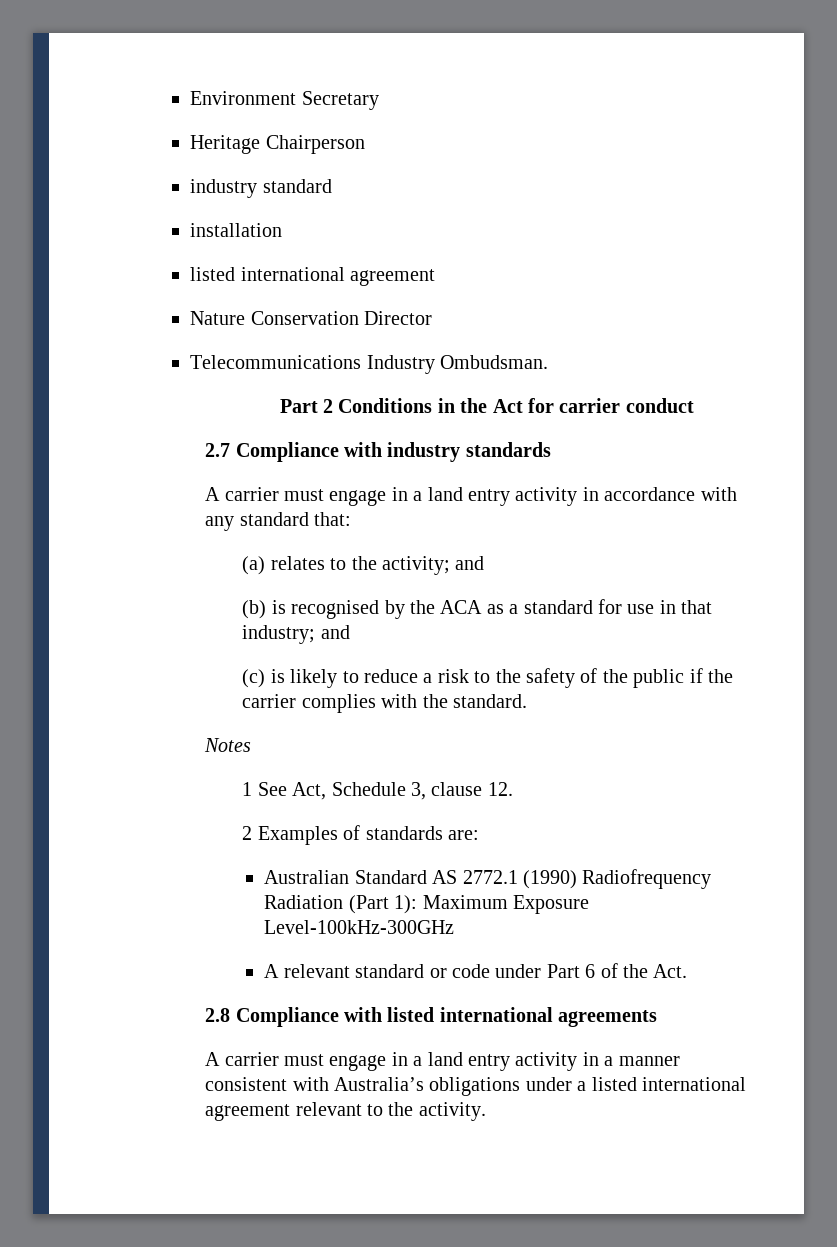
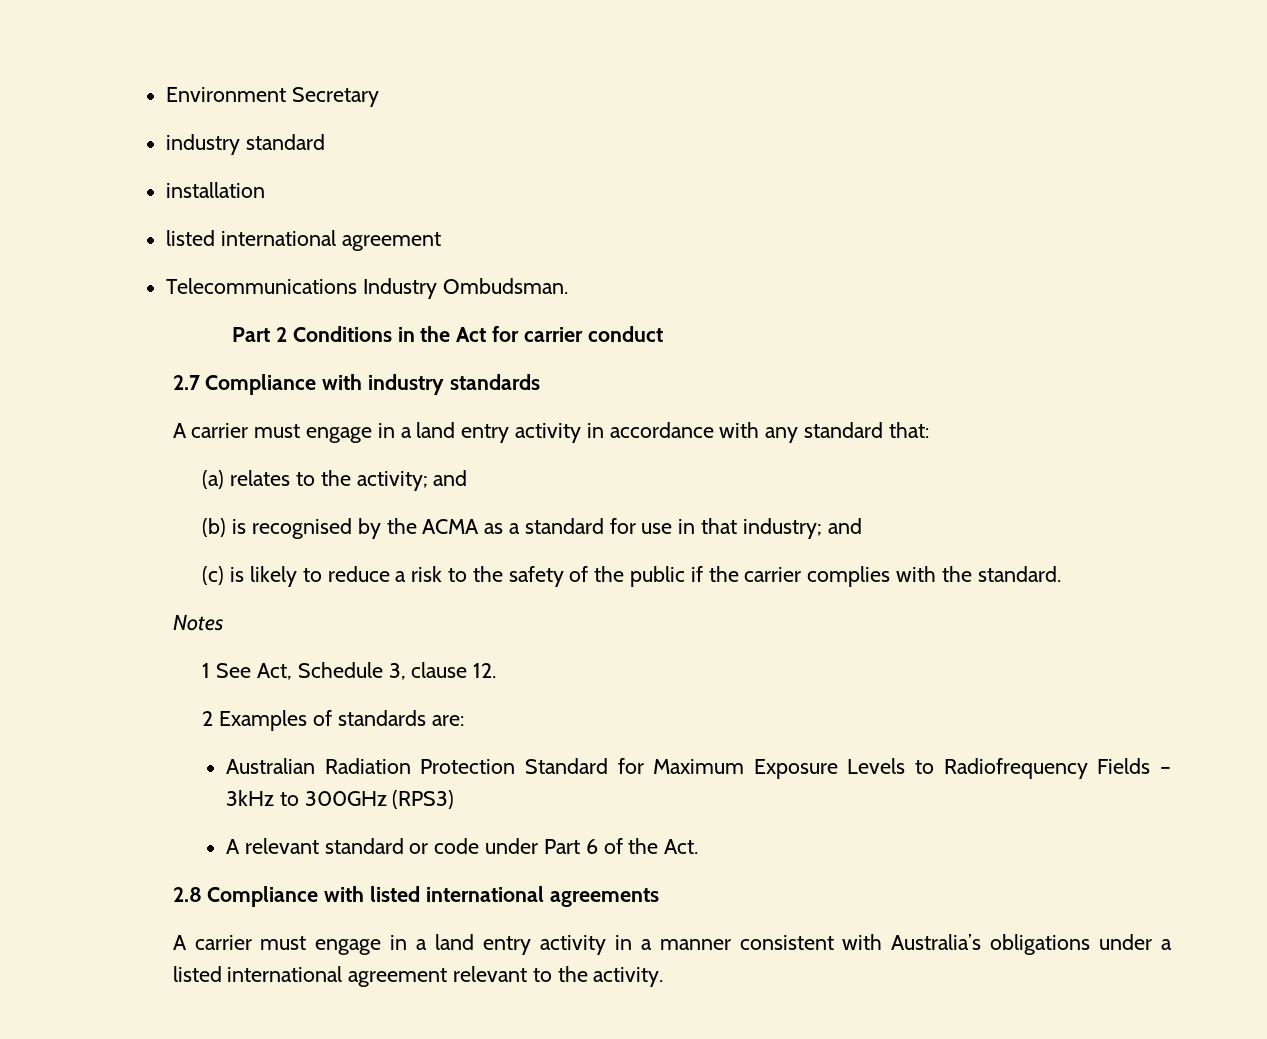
- Heritage Chairperson
- Nature Conservation Director
- (b) is recognised by the ACA as a standard for use in that industry; and
+ (b) is recognised by the ACMA as a standard for use in that industry; and
- Australian Standard AS 2772.1 (1990) Radiofrequency Radiation (Part 1): Maximum Exposure Level-100kHz-300GHz
+ Australian Radiation Protection Standard for Maximum Exposure Levels to Radiofrequency Fields – 3kHz to 300GHz (RPS3)

